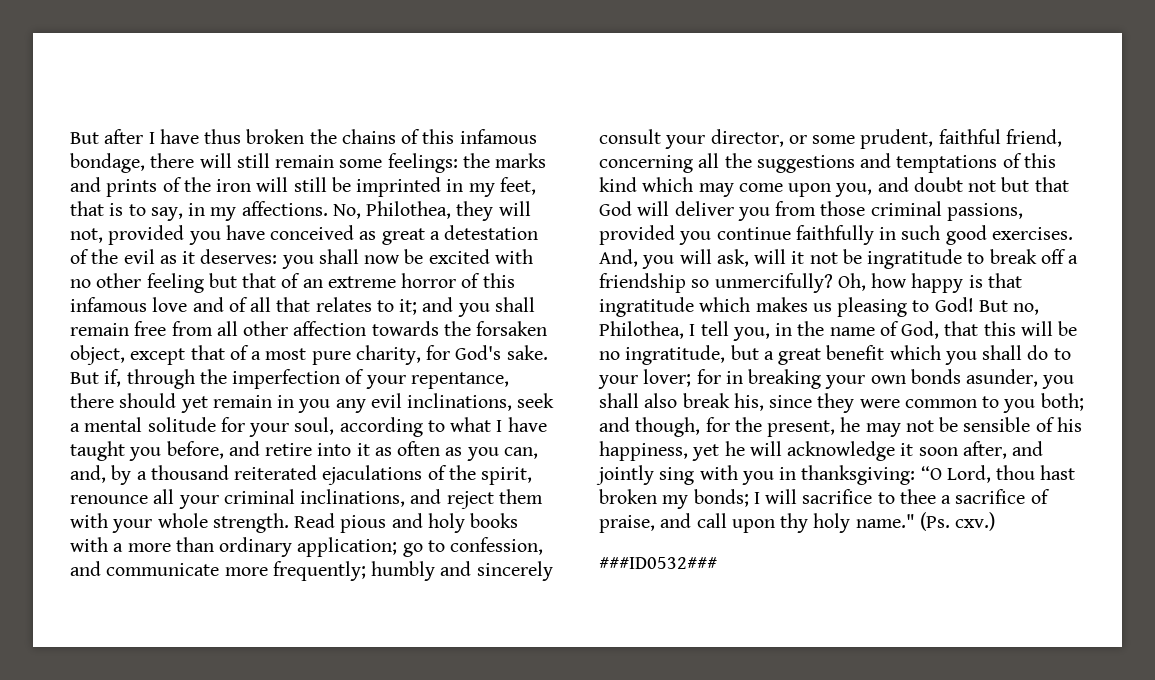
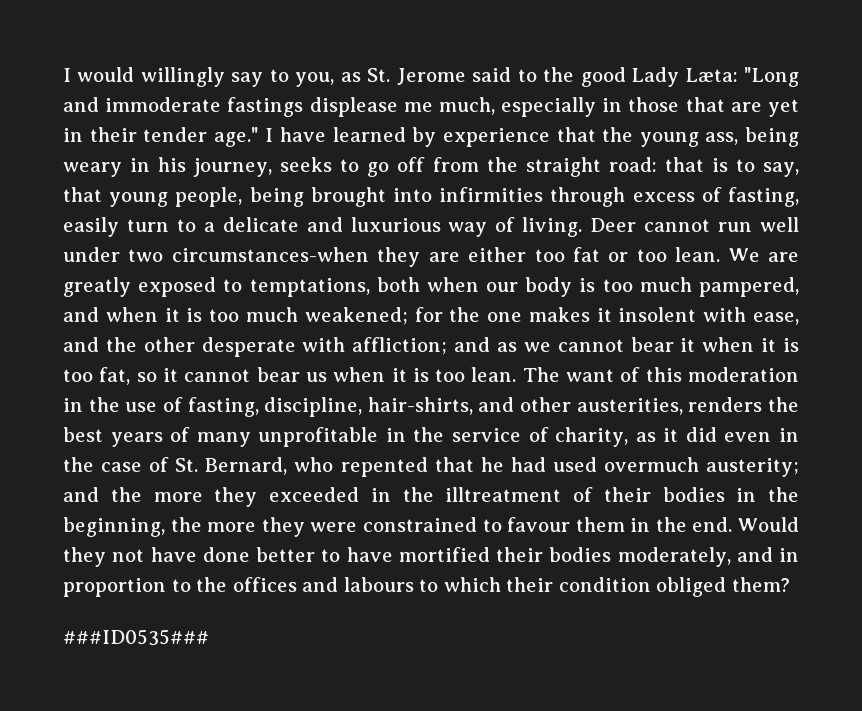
- But after I have thus broken the chains of this infamous bondage, there will still remain some feelings: the marks and prints of the iron will still be imprinted in my feet, that is to say, in my affections. No, Philothea, they will not, provided you have conceived as great a detestation of the evil as it deserves: you shall now be excited with no other feeling but that of an extreme horror of this infamous love and of all that relates to it; and you shall remain free from all other affection towards the forsaken object, except that of a most pure charity, for God's sake. But if, through the imperfection of your repentance, there should yet remain in you any evil inclinations, seek a mental solitude for your soul, according to what I have taught you before, and retire into it as often as you can, and, by a thousand reiterated ejaculations of the spirit, renounce all your criminal inclinations, and reject them with your whole strength. Read pious and holy books with a more than ordinary application; go to confession, and communicate more frequently; humbly and sincerely consult your director, or some prudent, faithful friend, concerning all the suggestions and temptations of this kind which may come upon you, and doubt not but that God will deliver you from those criminal passions, provided you continue faithfully in such good exercises. And, you will ask, will it not be ingratitude to break off a friendship so unmercifully? Oh, how happy is that ingratitude which makes us pleasing to God! But no, Philothea, I tell you, in the name of God, that this will be no ingratitude, but a great benefit which you shall do to your lover; for in breaking your own bonds asunder, you shall also break his, since they were common to you both; and though, for the present, he may not be sensible of his happiness, yet he will acknowledge it soon after, and jointly sing with you in thanksgiving: “O Lord, thou hast broken my bonds; I will sacrifice to thee a sacrifice of praise, and call upon thy holy name." (Ps. cxv.)
- ###ID0532###
+ I would willingly say to you, as St. Jerome said to the good Lady Læta: "Long and immoderate fastings displease me much, especially in those that are yet in their tender age." I have learned by experience that the young ass, being weary in his journey, seeks to go off from the straight road: that is to say, that young people, being brought into infirmities through excess of fasting, easily turn to a delicate and luxurious way of living. Deer cannot run well under two circumstances-when they are either too fat or too lean. We are greatly exposed to temptations, both when our body is too much pampered, and when it is too much weakened; for the one makes it insolent with ease, and the other desperate with affliction; and as we cannot bear it when it is too fat, so it cannot bear us when it is too lean. The want of this moderation in the use of fasting, discipline, hair-shirts, and other austerities, renders the best years of many unprofitable in the service of charity, as it did even in the case of St. Bernard, who repented that he had used overmuch austerity; and the more they exceeded in the illtreatment of their bodies in the beginning, the more they were constrained to favour them in the end. Would they not have done better to have mortified their bodies moderately, and in proportion to the offices and labours to which their condition obliged them?
+ ###ID0535###

